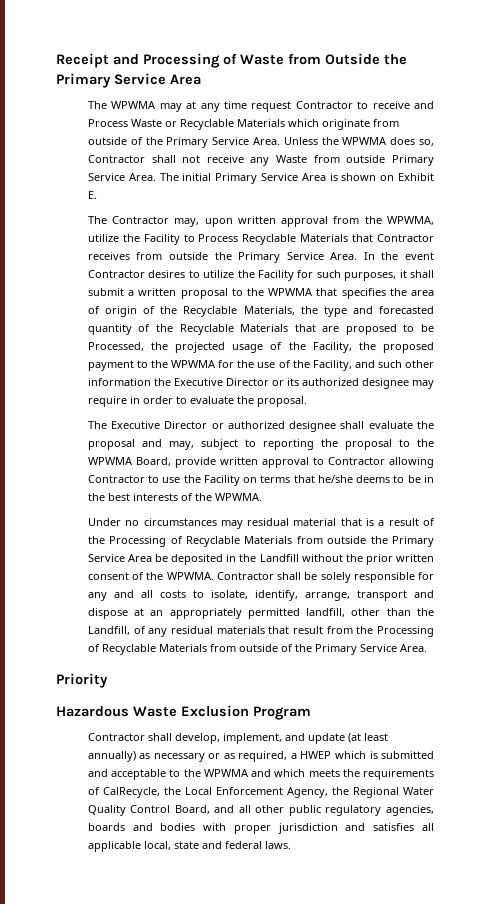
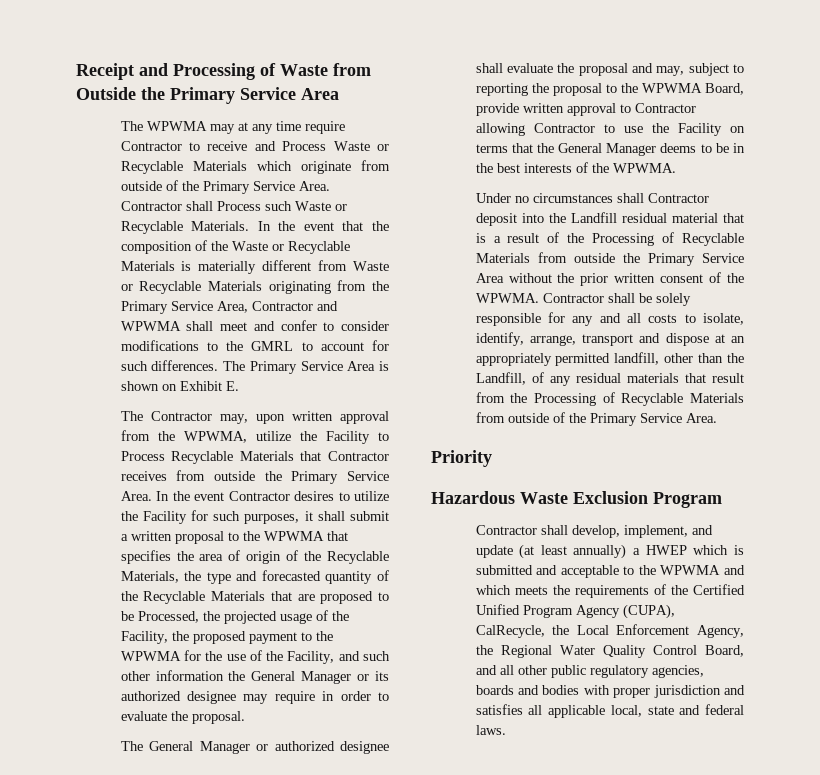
- The WPWMA may at any time request Contractor to receive and Process Waste or Recyclable Materials which originate from outside of the Primary Service Area.
+ The WPWMA may at any time require Contractor to receive and Process Waste or Recyclable Materials which originate from outside of the Primary Service Area.
- Unless the WPWMA does so, Contractor shall not receive any Waste from outside Primary Service Area. The initial Primary Service Area is shown on Exhibit E.
+ Contractor shall Process such Waste or Recyclable Materials. In the event that the composition of the Waste or Recyclable Materials is materially different from Waste or Recyclable Materials originating from the Primary Service Area, Contractor and WPWMA shall meet and confer to consider modifications to the GMRL to account for such differences. The Primary Service Area is shown on Exhibit E.
- In the event Contractor desires to utilize the Facility for such purposes, it shall submit a written proposal to the WPWMA that specifies the area of origin of the Recyclable Materials, the type and forecasted quantity of the Recyclable Materials that are proposed to be Processed, the projected usage of the Facility, the proposed payment to the WPWMA for the use of the Facility, and such other information the Executive Director or its authorized designee may require in order to evaluate the proposal.
+ In the event Contractor desires to utilize the Facility for such purposes, it shall submit a written proposal to the WPWMA that specifies the area of origin of the Recyclable Materials, the type and forecasted quantity of the Recyclable Materials that are proposed to be Processed, the projected usage of the Facility, the proposed payment to the WPWMA for the use of the Facility, and such other information the General Manager or its authorized designee may require in order to evaluate the proposal.
- The Executive Director or authorized designee shall evaluate the proposal and may, subject to reporting the proposal to the WPWMA Board, provide written approval to Contractor allowing Contractor to use the Facility on terms that he/she deems to be in the best interests of the WPWMA.
+ The General Manager or authorized designee shall evaluate the proposal and may, subject to reporting the proposal to the WPWMA Board, provide written approval to Contractor allowing Contractor to use the Facility on terms that the General Manager deems to be in the best interests of the WPWMA.
- Under no circumstances may residual material that is a result of the Processing of Recyclable Materials from outside the Primary Service Area be deposited in the Landfill without the prior written consent of the WPWMA.
+ Under no circumstances shall Contractor deposit into the Landfill residual material that is a result of the Processing of Recyclable Materials from outside the Primary Service Area without the prior written consent of the WPWMA.
- Contractor shall develop, implement, and update (at least annually) as necessary or as required, a HWEP which is submitted and acceptable to the WPWMA and which meets the requirements of CalRecycle, the Local Enforcement Agency, the Regional Water Quality Control Board, and all other public regulatory agencies, boards and bodies with proper jurisdiction and satisfies all applicable local, state and federal laws.
+ Contractor shall develop, implement, and update (at least annually) a HWEP which is submitted and acceptable to the WPWMA and which meets the requirements of the Certified Unified Program Agency (CUPA), CalRecycle, the Local Enforcement Agency, the Regional Water Quality Control Board, and all other public regulatory agencies, boards and bodies with proper jurisdiction and satisfies all applicable local, state and federal laws.

